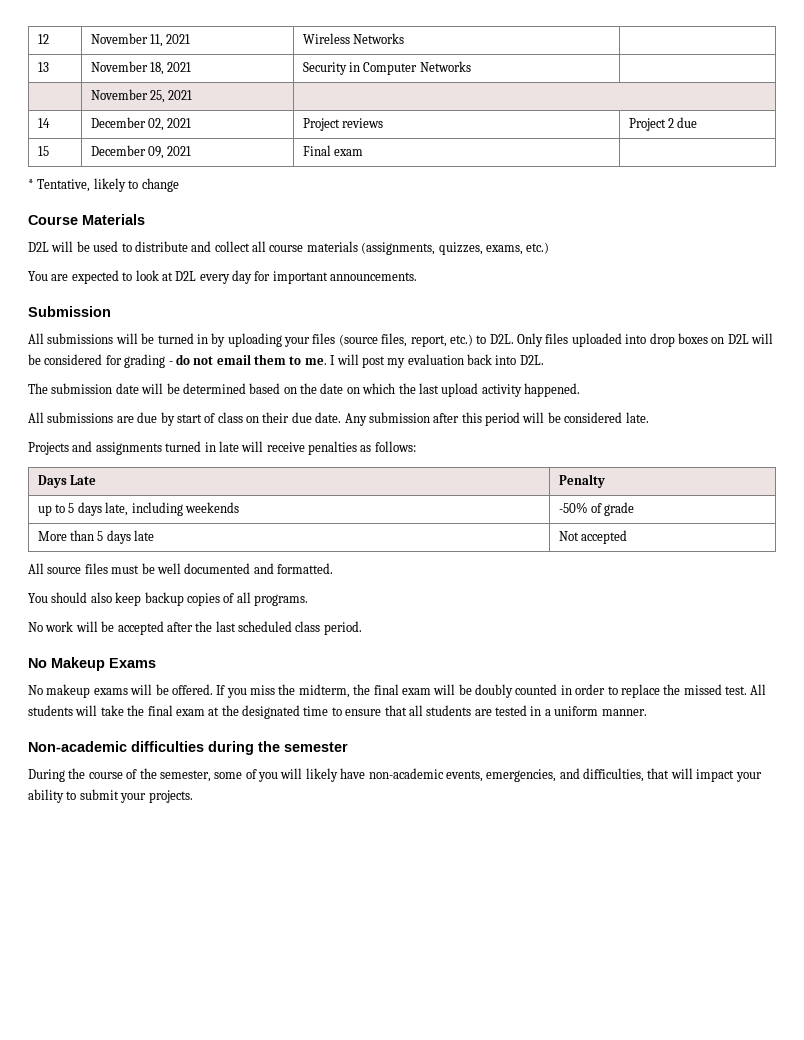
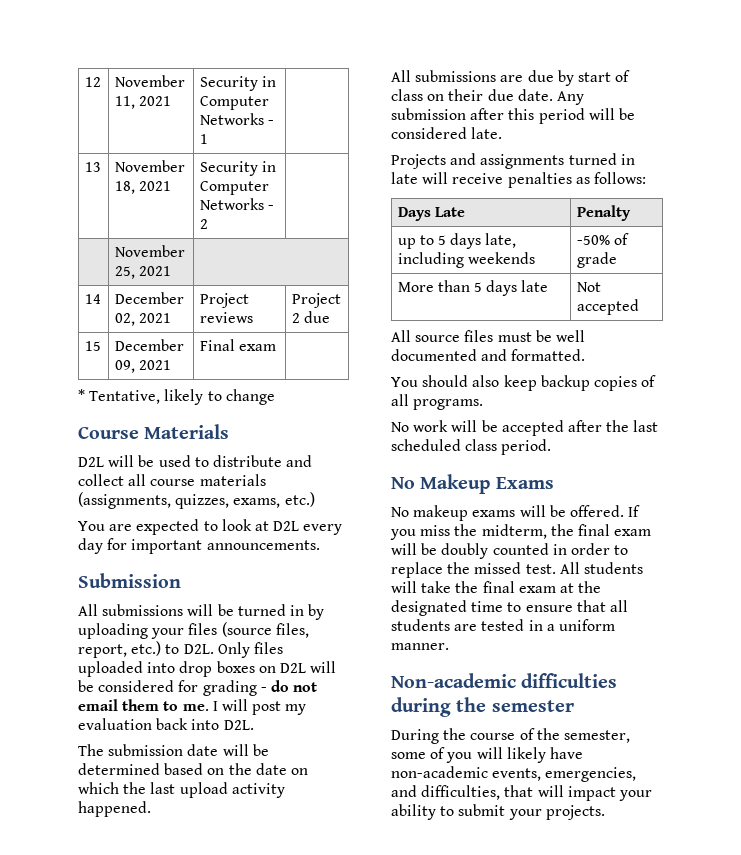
- 12 | November 11, 2021 | Wireless Networks |
+ 12 | November 11, 2021 | Security in Computer Networks - 1 |
- 13 | November 18, 2021 | Security in Computer Networks |
+ 13 | November 18, 2021 | Security in Computer Networks - 2 |

